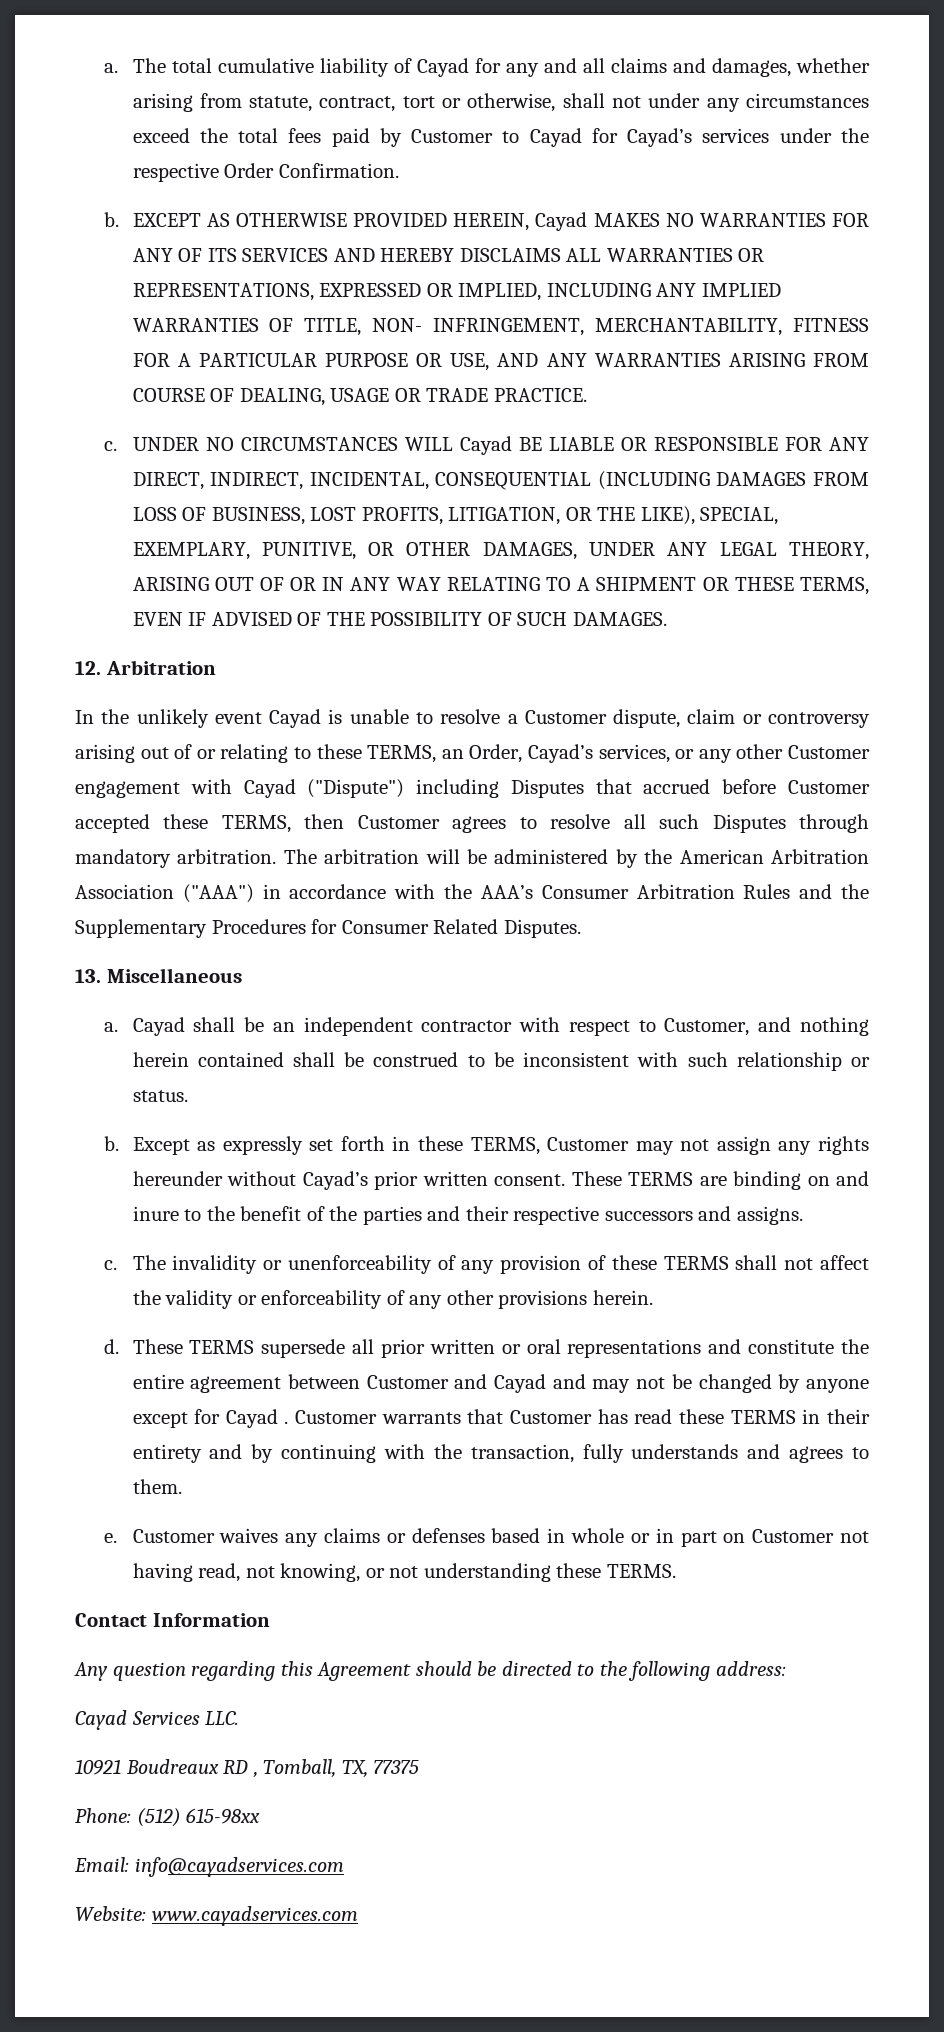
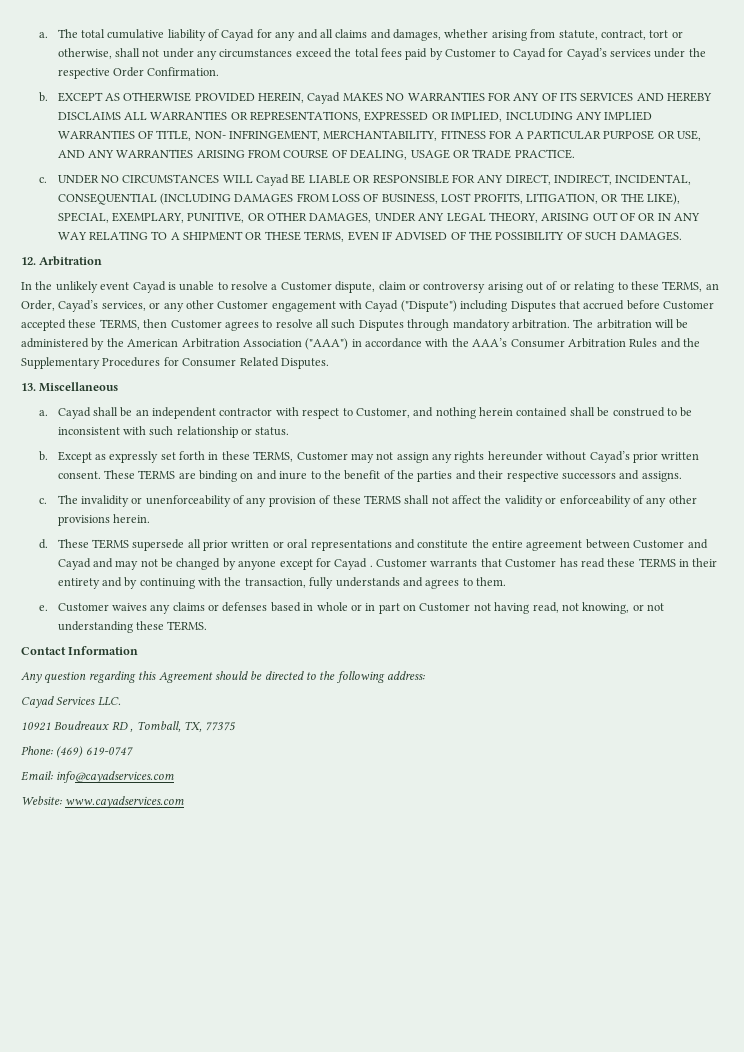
- Phone: (512) 615-98xx
+ Phone: (469) 619-0747

